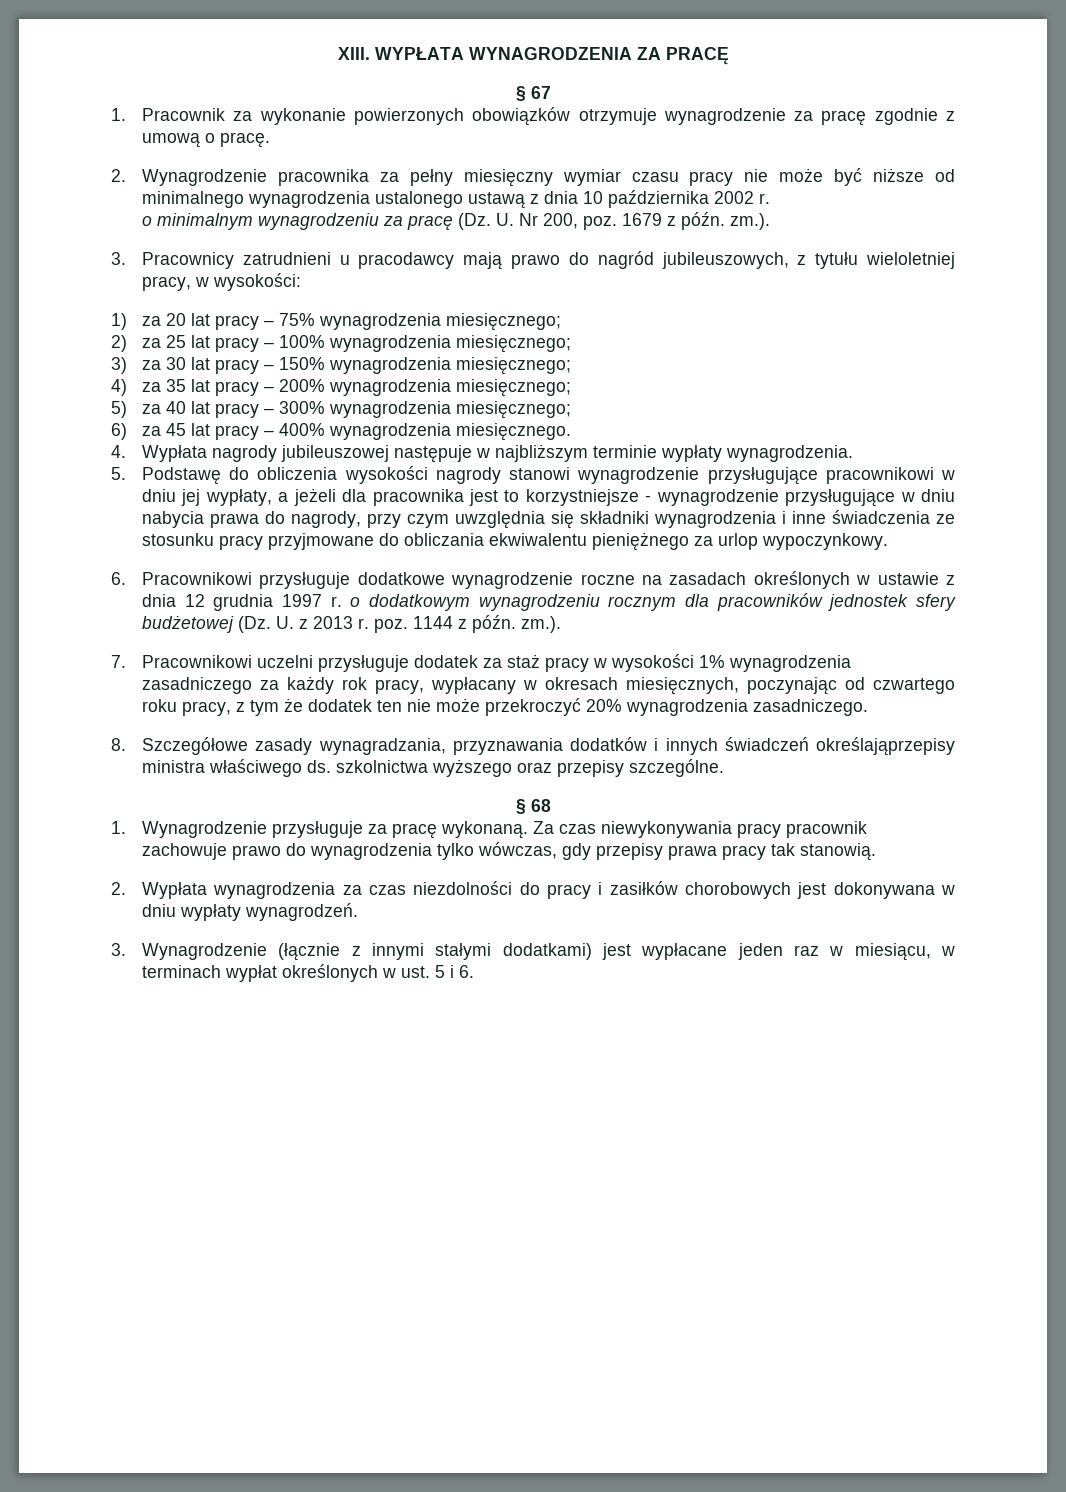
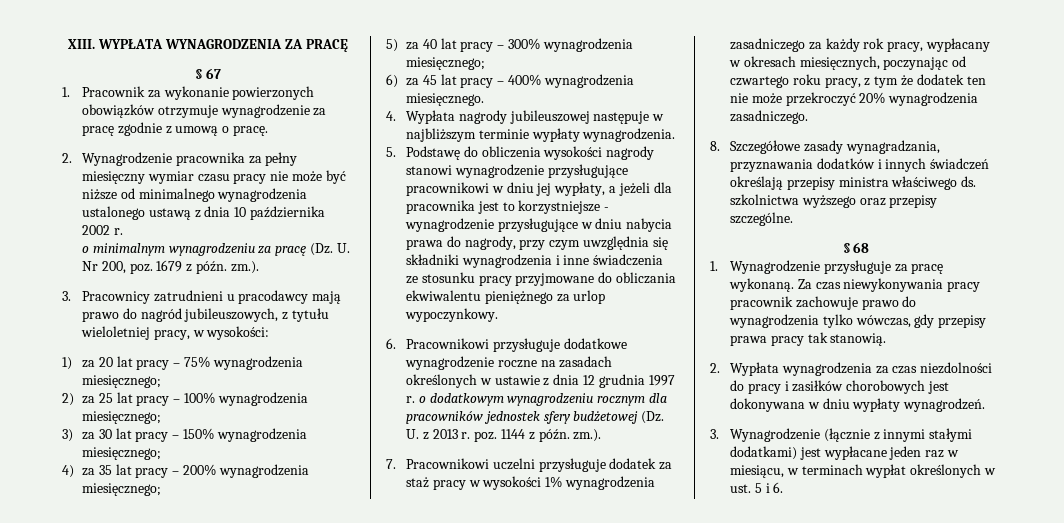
- 8. Szczegółowe zasady wynagradzania, przyznawania dodatków i innych świadczeń określająprzepisy ministra właściwego ds. szkolnictwa wyższego oraz przepisy szczególne.
+ 8. Szczegółowe zasady wynagradzania, przyznawania dodatków i innych świadczeń określają przepisy ministra właściwego ds. szkolnictwa wyższego oraz przepisy szczególne.

